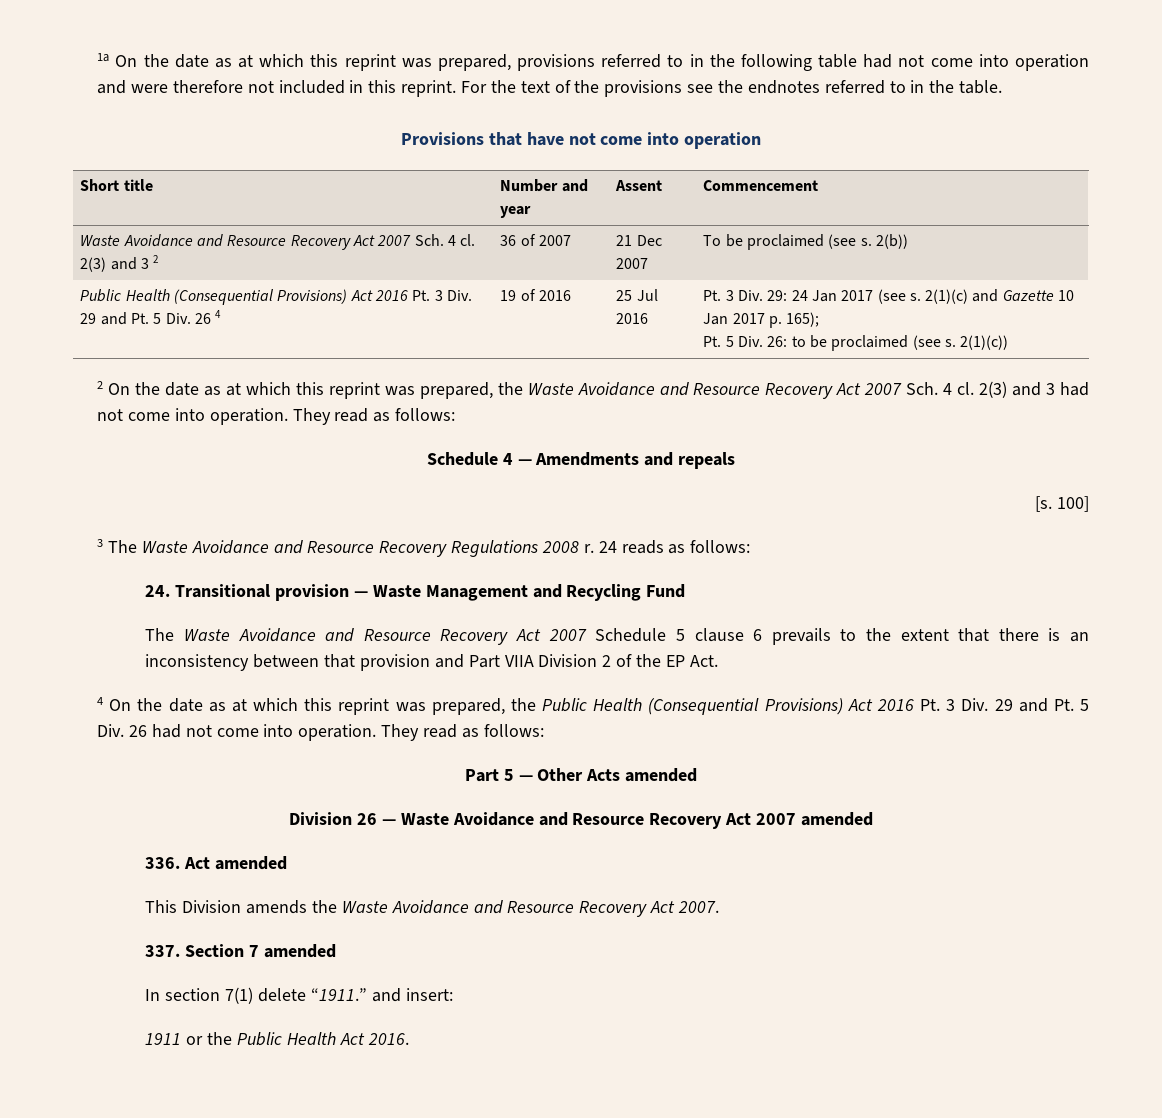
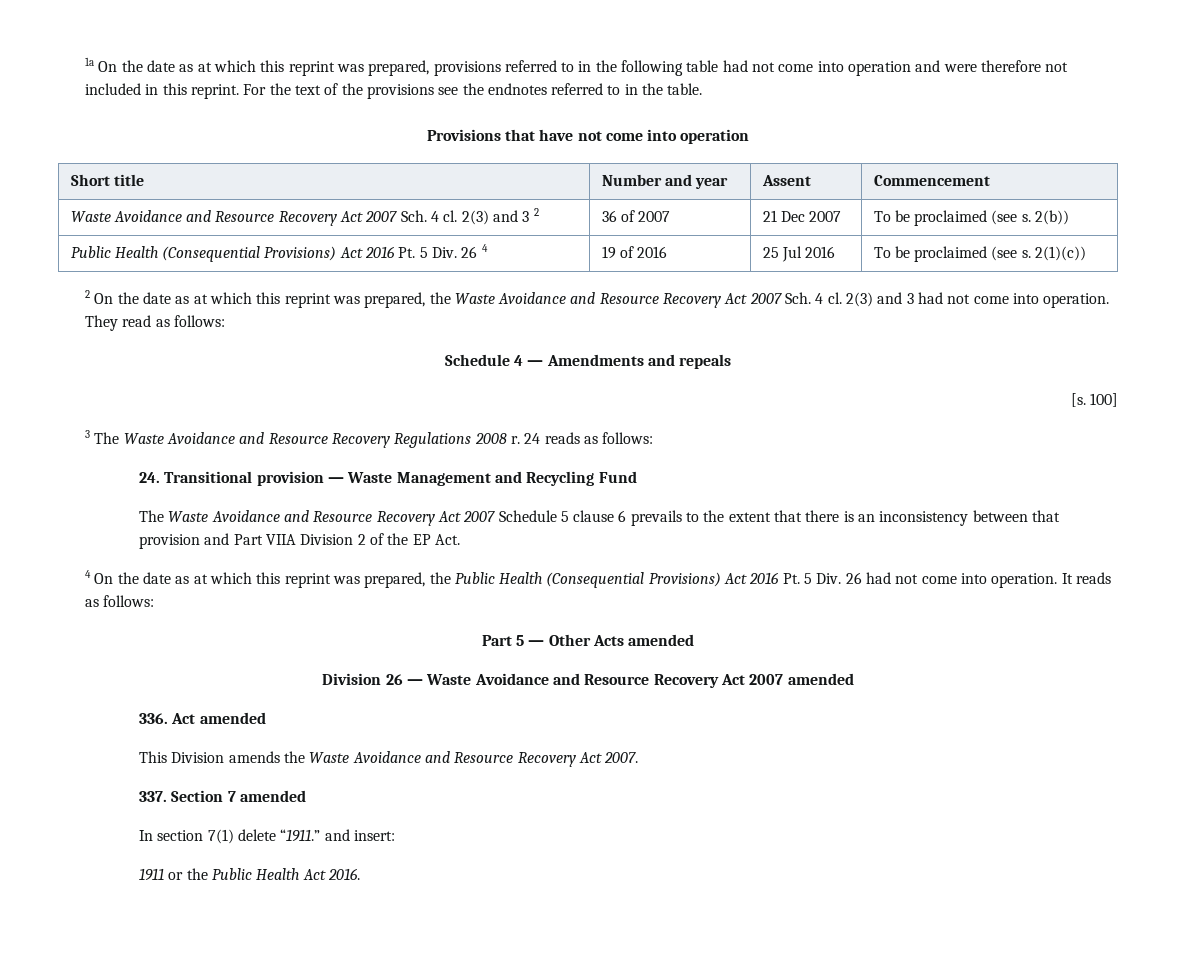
- Public Health (Consequential Provisions) Act 2016 Pt. 3 Div. 29 and Pt. 5 Div. 26 4
+ Public Health (Consequential Provisions) Act 2016 Pt. 5 Div. 26 4
- 25 Jul 2016 | Pt. 3 Div. 29: 24 Jan 2017 (see s. 2(1)(c) and Gazette 10 Jan 2017 p. 165);
- Pt. 5 Div. 26: to be proclaimed (see s.
+ 25 Jul 2016 | To be proclaimed (see s.
- 4 On the date as at which this reprint was prepared, the Public Health (Consequential Provisions) Act 2016 Pt. 3 Div. 29 and Pt. 5 Div. 26 had not come into operation. They read as follows:
+ 4 On the date as at which this reprint was prepared, the Public Health (Consequential Provisions) Act 2016 Pt. 5 Div. 26 had not come into operation. It reads as follows:

